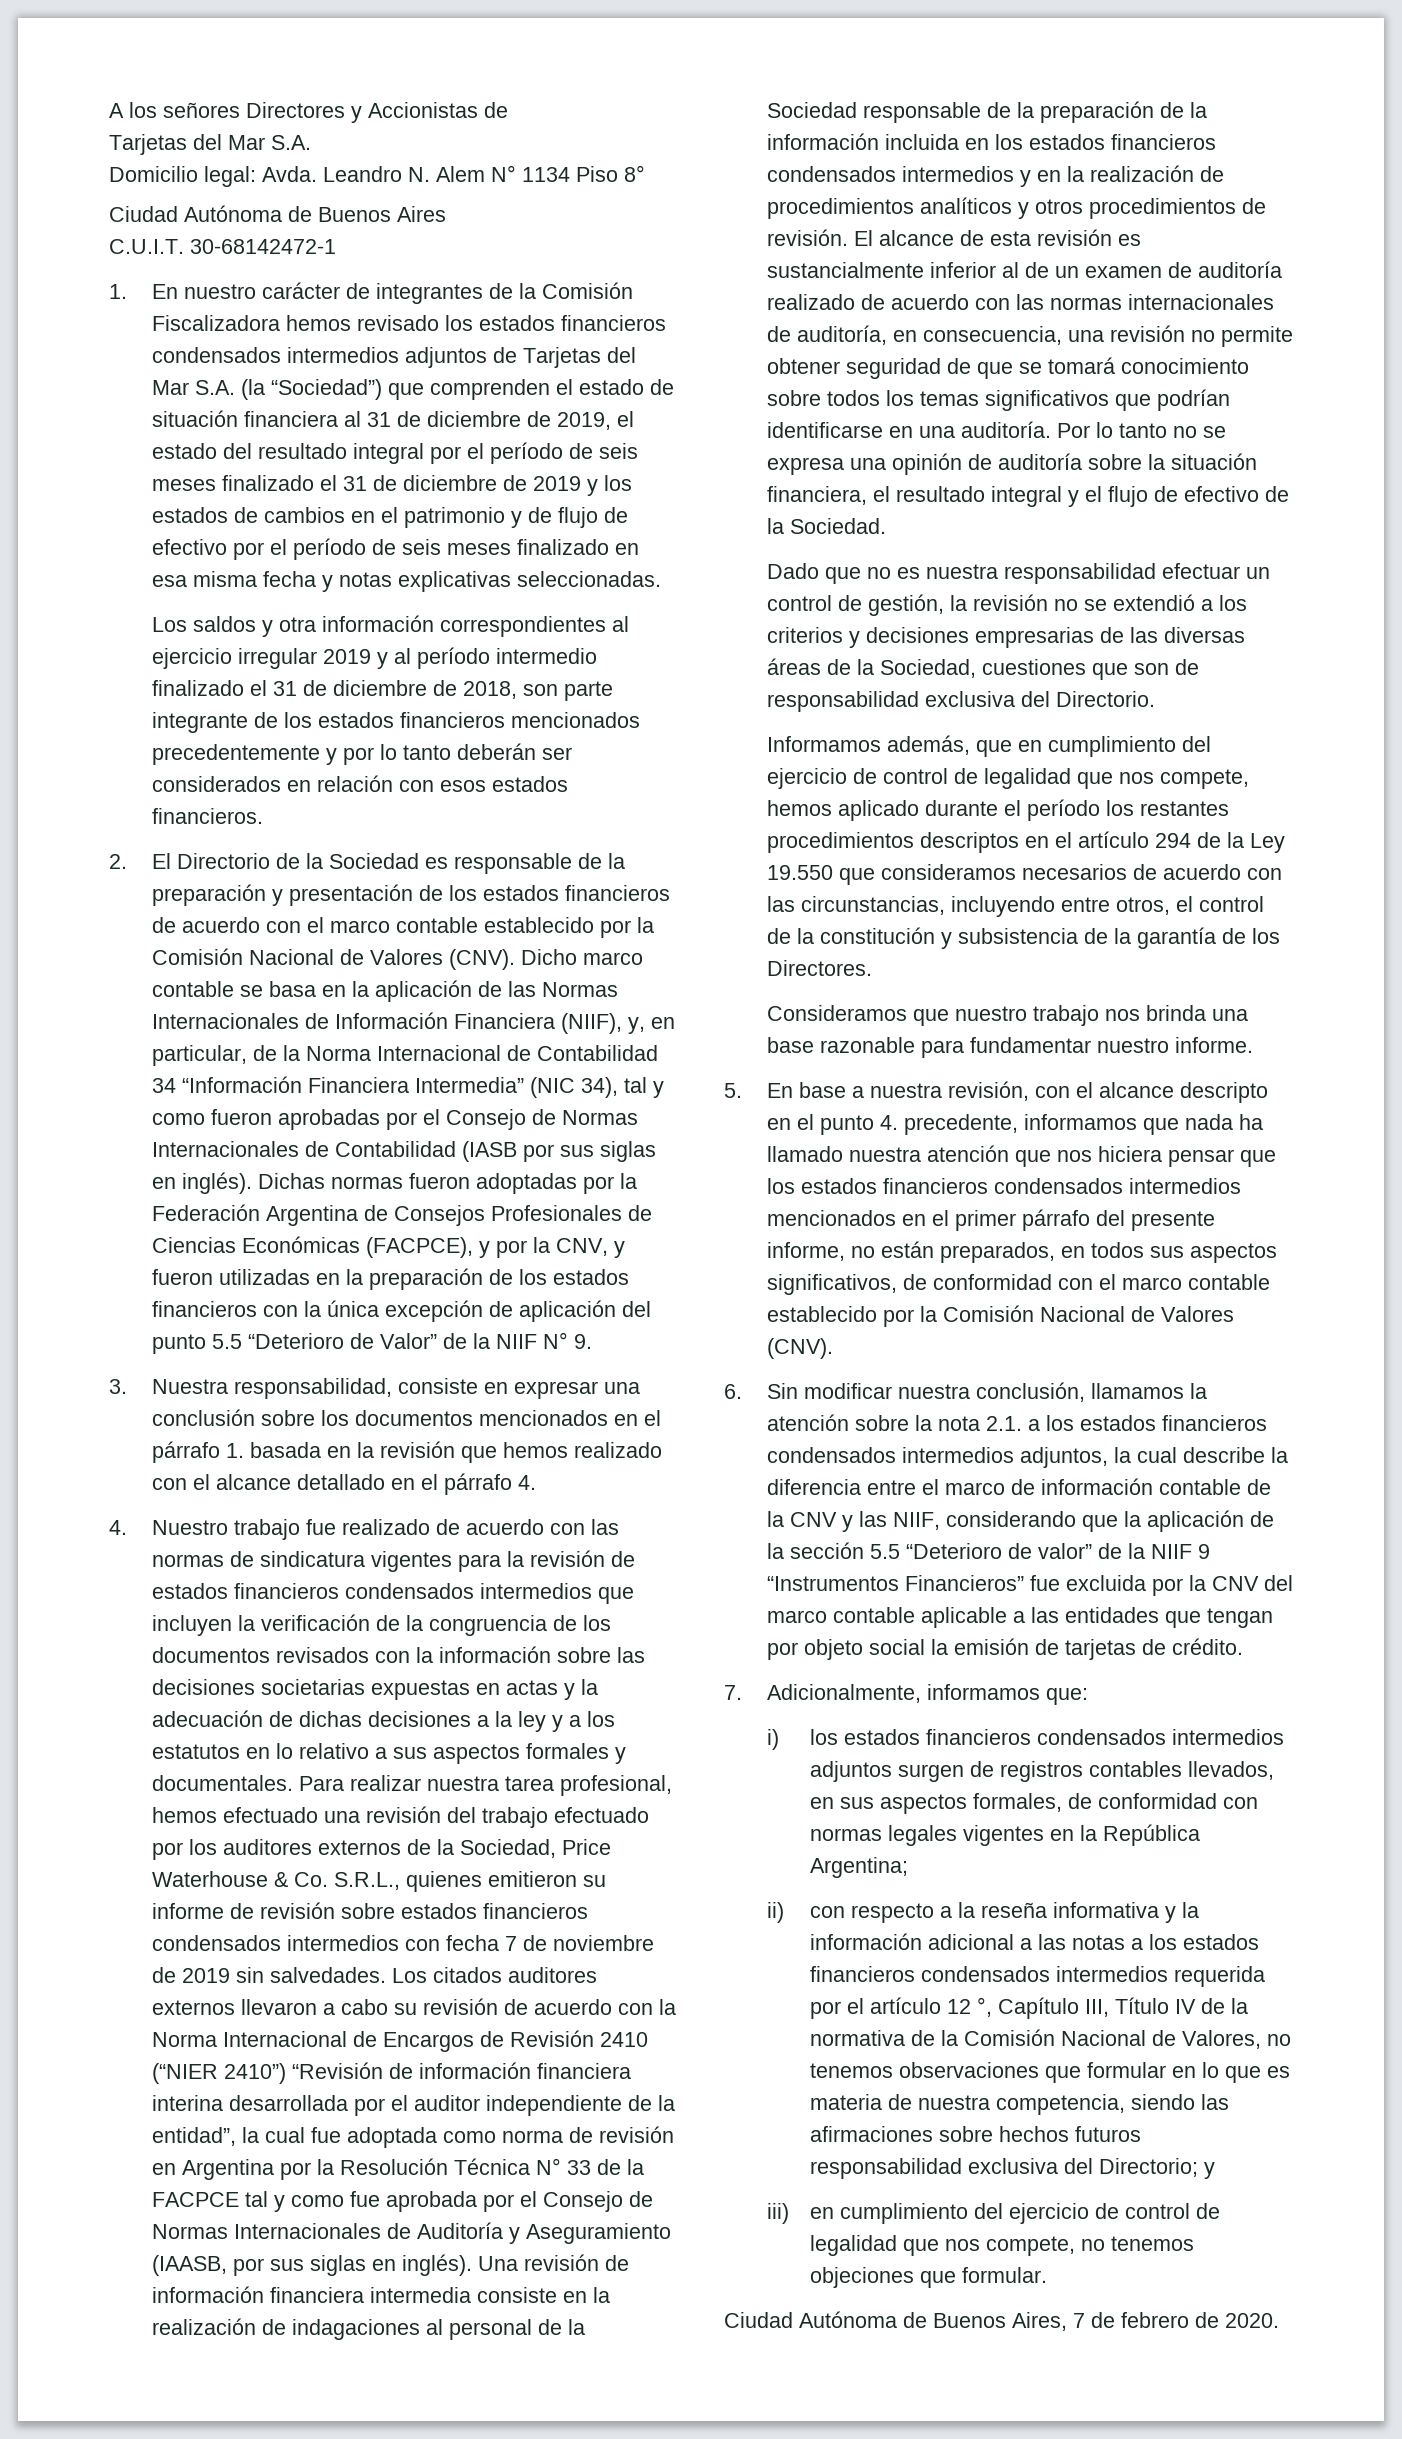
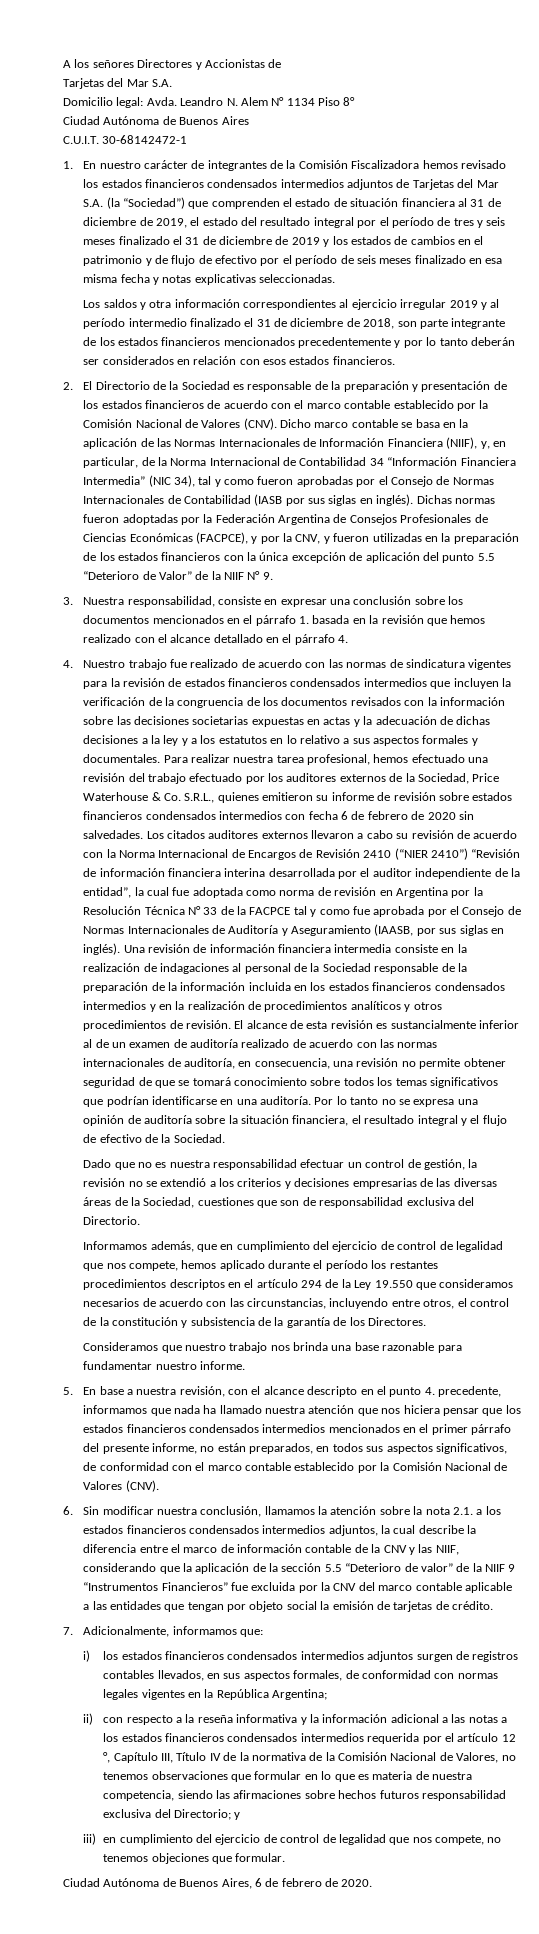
- 1. En nuestro carácter de integrantes de la Comisión Fiscalizadora hemos revisado los estados financieros condensados intermedios adjuntos de Tarjetas del Mar S.A. (la “Sociedad”) que comprenden el estado de situación financiera al 31 de diciembre de 2019, el estado del resultado integral por el período de seis meses finalizado el 31 de diciembre de 2019 y los estados de cambios en el patrimonio y de flujo de efectivo por el período de seis meses finalizado en esa misma fecha y notas explicativas seleccionadas.
+ 1. En nuestro carácter de integrantes de la Comisión Fiscalizadora hemos revisado los estados financieros condensados intermedios adjuntos de Tarjetas del Mar S.A. (la “Sociedad”) que comprenden el estado de situación financiera al 31 de diciembre de 2019, el estado del resultado integral por el período de tres y seis meses finalizado el 31 de diciembre de 2019 y los estados de cambios en el patrimonio y de flujo de efectivo por el período de seis meses finalizado en esa misma fecha y notas explicativas seleccionadas.
- Para realizar nuestra tarea profesional, hemos efectuado una revisión del trabajo efectuado por los auditores externos de la Sociedad, Price Waterhouse & Co. S.R.L., quienes emitieron su informe de revisión sobre estados financieros condensados intermedios con fecha 7 de noviembre de 2019 sin salvedades.
+ Para realizar nuestra tarea profesional, hemos efectuado una revisión del trabajo efectuado por los auditores externos de la Sociedad, Price Waterhouse & Co. S.R.L., quienes emitieron su informe de revisión sobre estados financieros condensados intermedios con fecha 6 de febrero de 2020 sin salvedades.
- Ciudad Autónoma de Buenos Aires, 7 de febrero de 2020.
+ Ciudad Autónoma de Buenos Aires, 6 de febrero de 2020.

